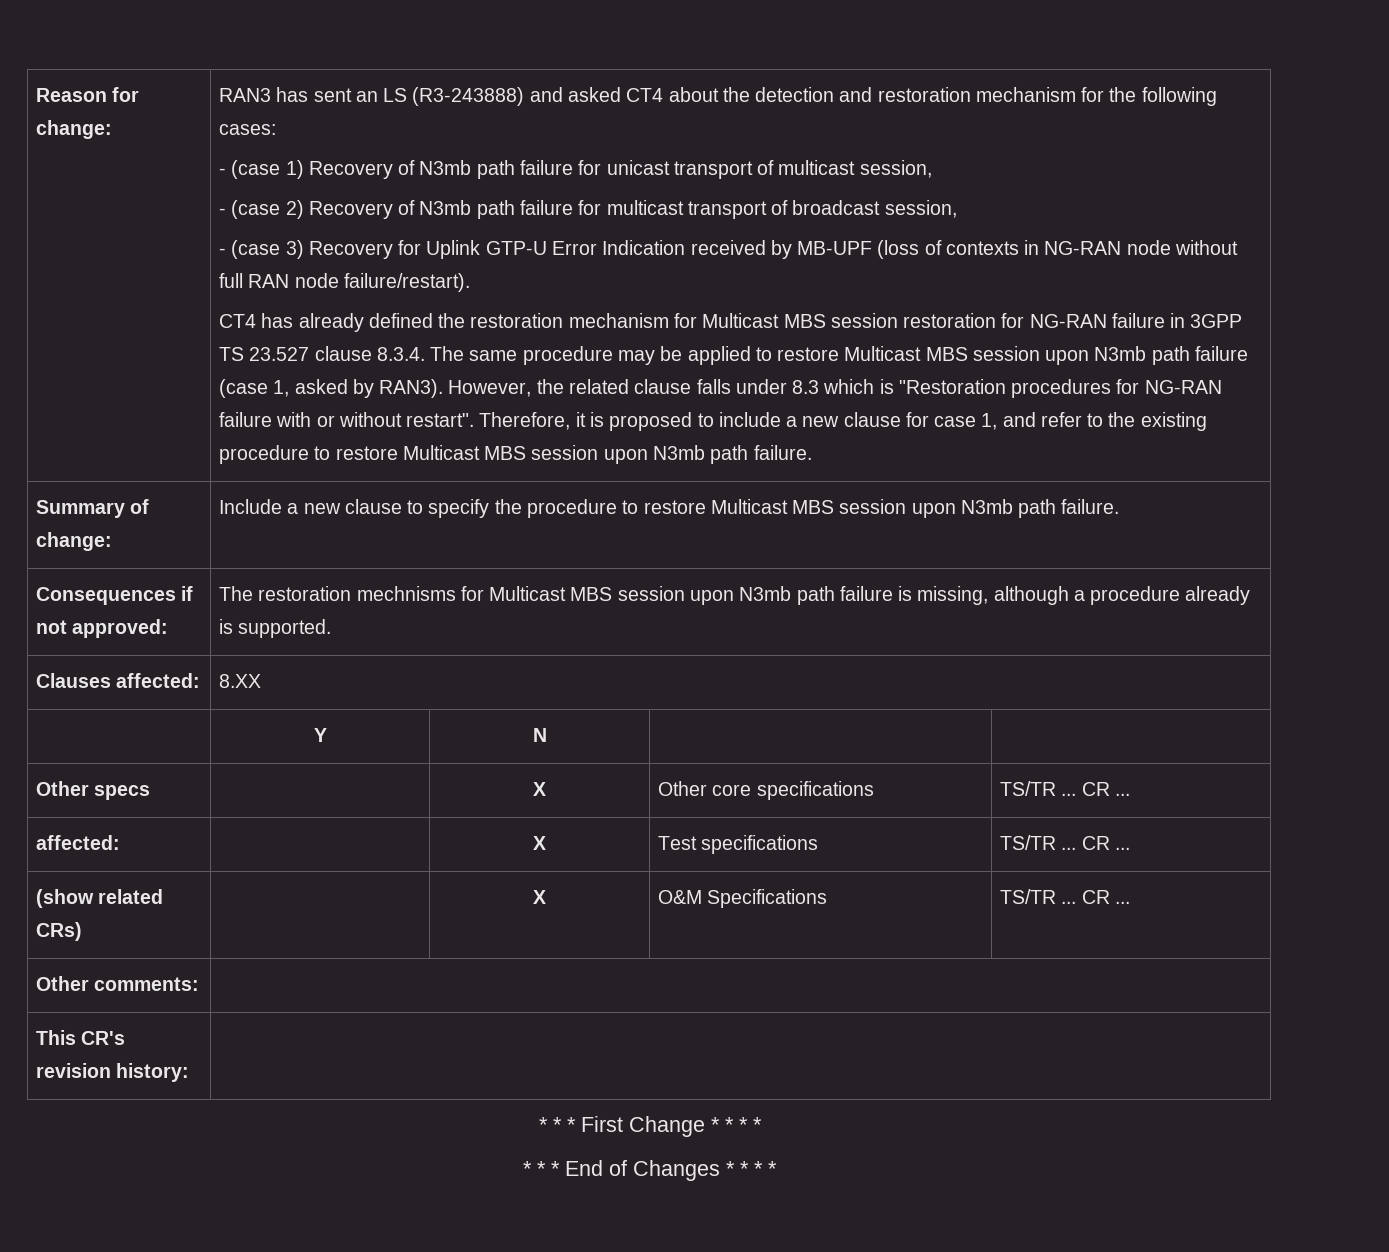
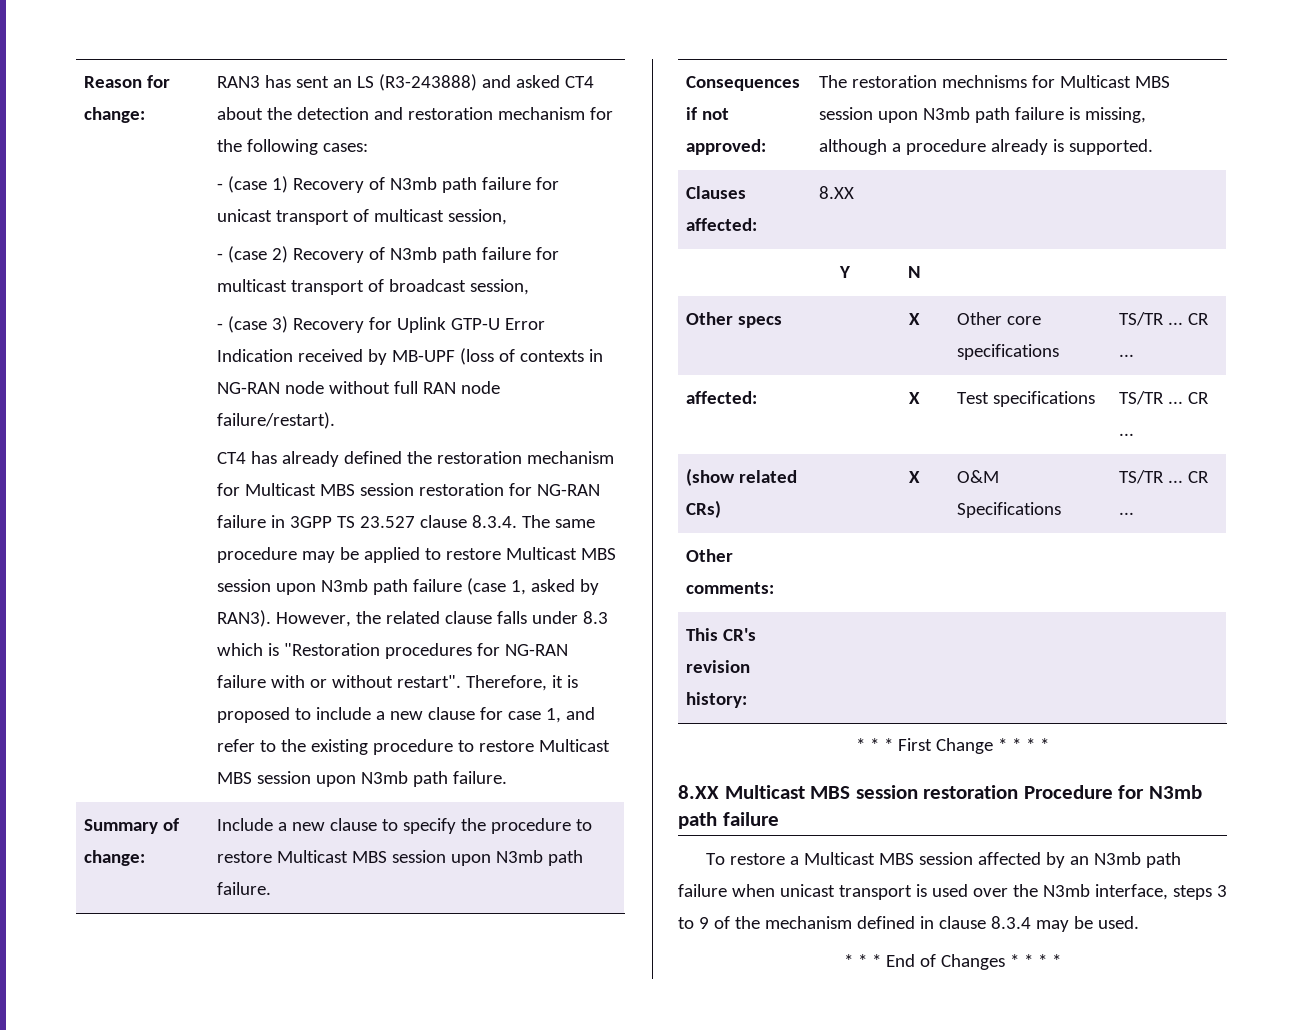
+ 8.XX Multicast MBS session restoration Procedure for N3mb path failure
+ To restore a Multicast MBS session affected by an N3mb path failure when unicast transport is used over the N3mb interface, steps 3 to 9 of the mechanism defined in clause 8.3.4 may be used.

